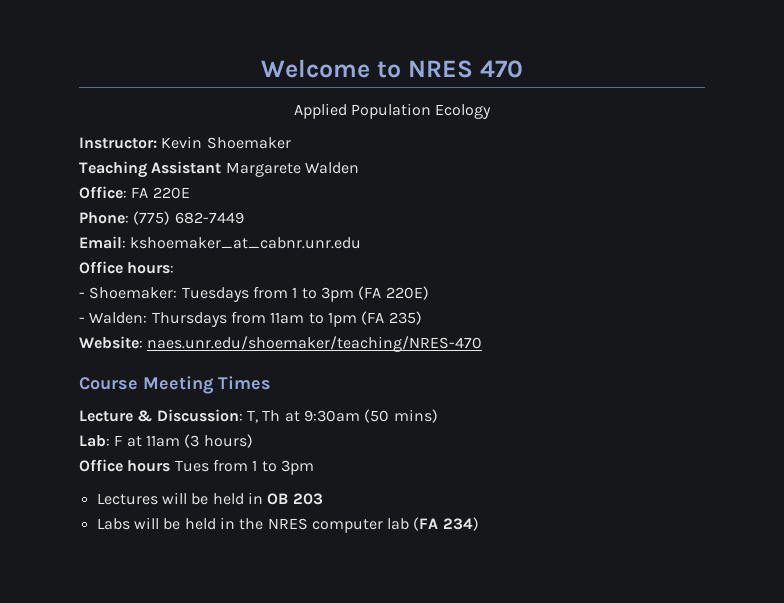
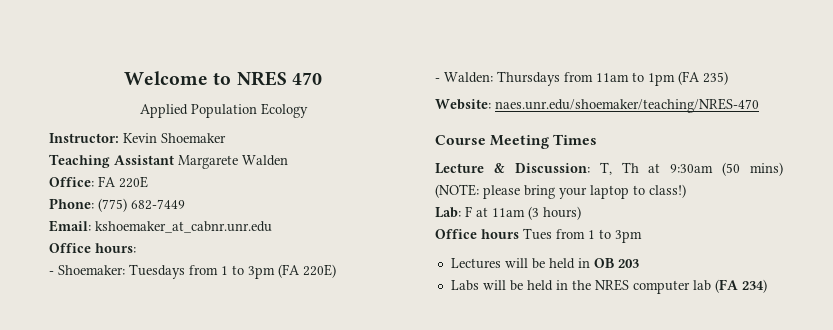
- Lecture & Discussion: T, Th at 9:30am (50 mins)
+ Lecture & Discussion: T, Th at 9:30am (50 mins) (NOTE: please bring your laptop to class!)

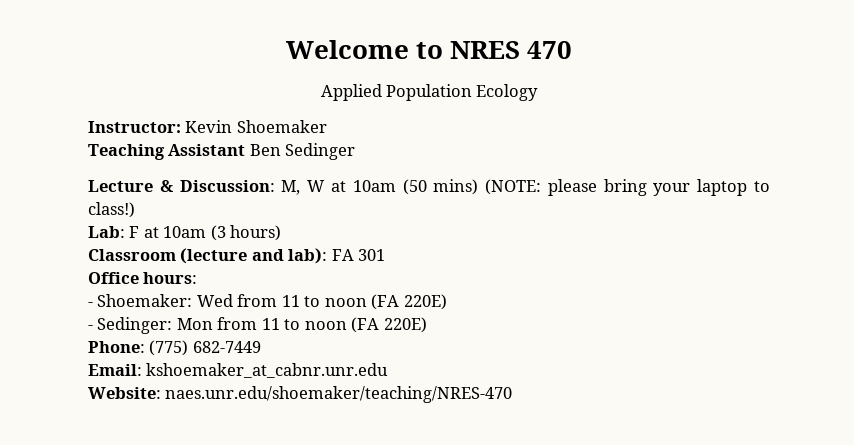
- Teaching Assistant Margarete Walden
- Office: FA 220E
- Phone: (775) 682-7449
- Email: kshoemaker_at_cabnr.unr.edu
- Office hours:
- - Shoemaker: Tuesdays from 1 to 3pm (FA 220E)
- - Walden: Thursdays from 11am to 1pm (FA 235)
- Website: naes.unr.edu/shoemaker/teaching/NRES-470
- Course Meeting Times
+ Teaching Assistant Ben Sedinger
- Lecture & Discussion: T, Th at 9:30am (50 mins) (NOTE: please bring your laptop to class!)
+ Lecture & Discussion: M, W at 10am (50 mins) (NOTE: please bring your laptop to class!)
- Lab: F at 11am (3 hours)
+ Lab: F at 10am (3 hours)
- Office hours Tues from 1 to 3pm
- Lectures will be held in OB 203
- Labs will be held in the NRES computer lab (FA 234)
+ Classroom (lecture and lab): FA 301
+ Office hours:
+ - Shoemaker: Wed from 11 to noon (FA 220E)
+ - Sedinger: Mon from 11 to noon (FA 220E)
+ Phone: (775) 682-7449
+ Email: kshoemaker_at_cabnr.unr.edu
+ Website: naes.unr.edu/shoemaker/teaching/NRES-470

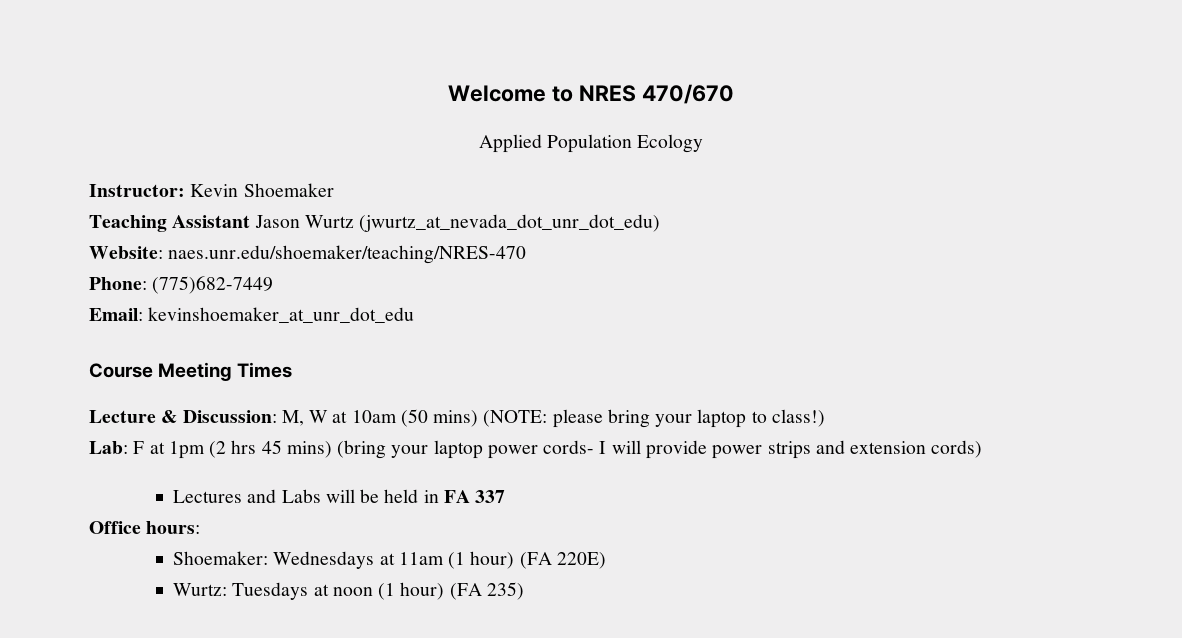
- Welcome to NRES 470
+ Welcome to NRES 470/670
- Teaching Assistant Ben Sedinger
+ Teaching Assistant Jason Wurtz (jwurtz_at_nevada_dot_unr_dot_edu)
+ Website: naes.unr.edu/shoemaker/teaching/NRES-470
+ Phone: (775)682-7449
+ Email: kevinshoemaker_at_unr_dot_edu
+ Course Meeting Times
- Lab: F at 10am (3 hours)
- Classroom (lecture and lab): FA 301
+ Lab: F at 1pm (2 hrs 45 mins) (bring your laptop power cords- I will provide power strips and extension cords)
+ Lectures and Labs will be held in FA 337
  Office hours:
- - Shoemaker: Wed from 11 to noon (FA 220E)
- - Sedinger: Mon from 11 to noon (FA 220E)
- Phone: (775) 682-7449
- Email: kshoemaker_at_cabnr.unr.edu
- Website: naes.unr.edu/shoemaker/teaching/NRES-470
+ Shoemaker: Wednesdays at 11am (1 hour) (FA 220E)
+ Wurtz: Tuesdays at noon (1 hour) (FA 235)

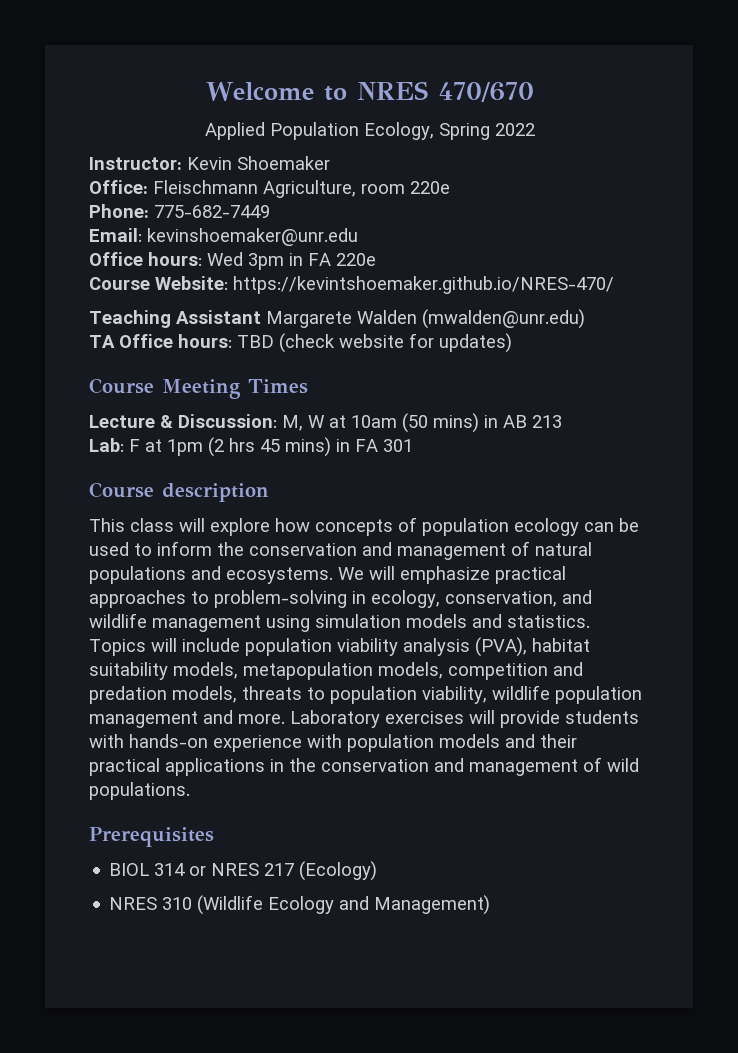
- Applied Population Ecology
+ Applied Population Ecology, Spring 2022
- Teaching Assistant Jason Wurtz (jwurtz_at_nevada_dot_unr_dot_edu)
- Website: naes.unr.edu/shoemaker/teaching/NRES-470
- Phone: (775)682-7449
- Email: kevinshoemaker_at_unr_dot_edu
+ Office: Fleischmann Agriculture, room 220e
+ Phone: 775-682-7449
+ Email: kevinshoemaker@unr.edu
+ Office hours: Wed 3pm in FA 220e
+ Course Website: https://kevintshoemaker.github.io/NRES-470/
+ Teaching Assistant Margarete Walden (mwalden@unr.edu)
+ TA Office hours: TBD (check website for updates)
- Lecture & Discussion: M, W at 10am (50 mins) (NOTE: please bring your laptop to class!)
+ Lecture & Discussion: M, W at 10am (50 mins) in AB 213
- Lab: F at 1pm (2 hrs 45 mins) (bring your laptop power cords- I will provide power strips and extension cords)
- Lectures and Labs will be held in FA 337
- Office hours:
- Shoemaker: Wednesdays at 11am (1 hour) (FA 220E)
- Wurtz: Tuesdays at noon (1 hour) (FA 235)
+ Lab: F at 1pm (2 hrs 45 mins) in FA 301
+ Course description
+ This class will explore how concepts of population ecology can be used to inform the conservation and management of natural populations and ecosystems. We will emphasize practical approaches to problem-solving in ecology, conservation, and wildlife management using simulation models and statistics. Topics will include population viability analysis (PVA), habitat suitability models, metapopulation models, competition and predation models, threats to population viability, wildlife population management and more. Laboratory exercises will provide students with hands-on experience with population models and their practical applications in the conservation and management of wild populations.
+ Prerequisites
+ BIOL 314 or NRES 217 (Ecology)
+ NRES 310 (Wildlife Ecology and Management)

